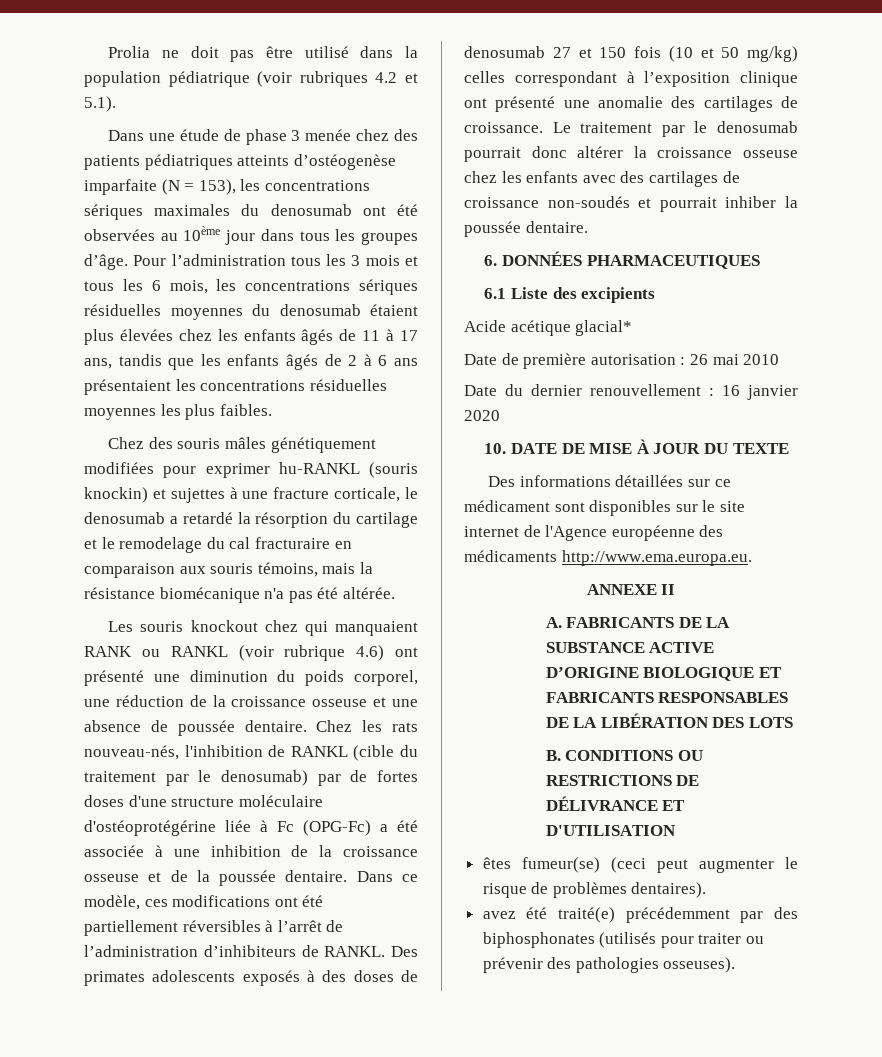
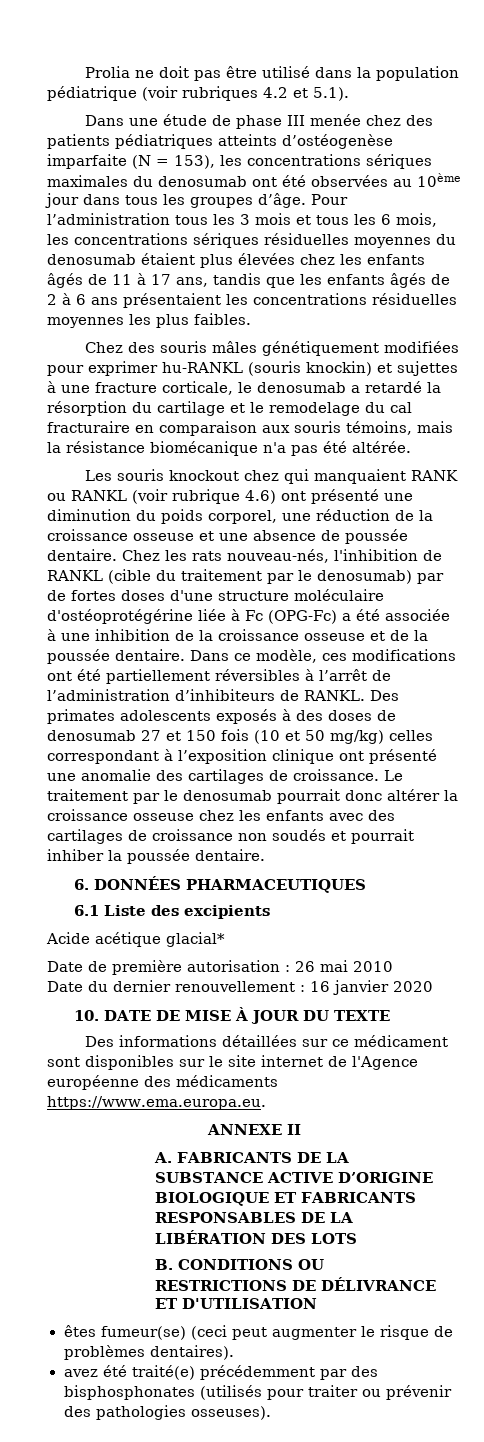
- Dans une étude de phase 3 menée chez des patients pédiatriques atteints d’ostéogenèse imparfaite (N = 153), les concentrations sériques maximales du denosumab ont été observées au 10ème jour dans tous les groupes d’âge.
+ Dans une étude de phase III menée chez des patients pédiatriques atteints d’ostéogenèse imparfaite (N = 153), les concentrations sériques maximales du denosumab ont été observées au 10ème jour dans tous les groupes d’âge.
- Le traitement par le denosumab pourrait donc altérer la croissance osseuse chez les enfants avec des cartilages de croissance non-soudés et pourrait inhiber la poussée dentaire.
+ Le traitement par le denosumab pourrait donc altérer la croissance osseuse chez les enfants avec des cartilages de croissance non soudés et pourrait inhiber la poussée dentaire.
- Des informations détaillées sur ce médicament sont disponibles sur le site internet de l'Agence européenne des médicaments http://www.ema.europa.eu.
+ Des informations détaillées sur ce médicament sont disponibles sur le site internet de l'Agence européenne des médicaments https://www.ema.europa.eu.
- avez été traité(e) précédemment par des biphosphonates (utilisés pour traiter ou prévenir des pathologies osseuses).
+ avez été traité(e) précédemment par des bisphosphonates (utilisés pour traiter ou prévenir des pathologies osseuses).

